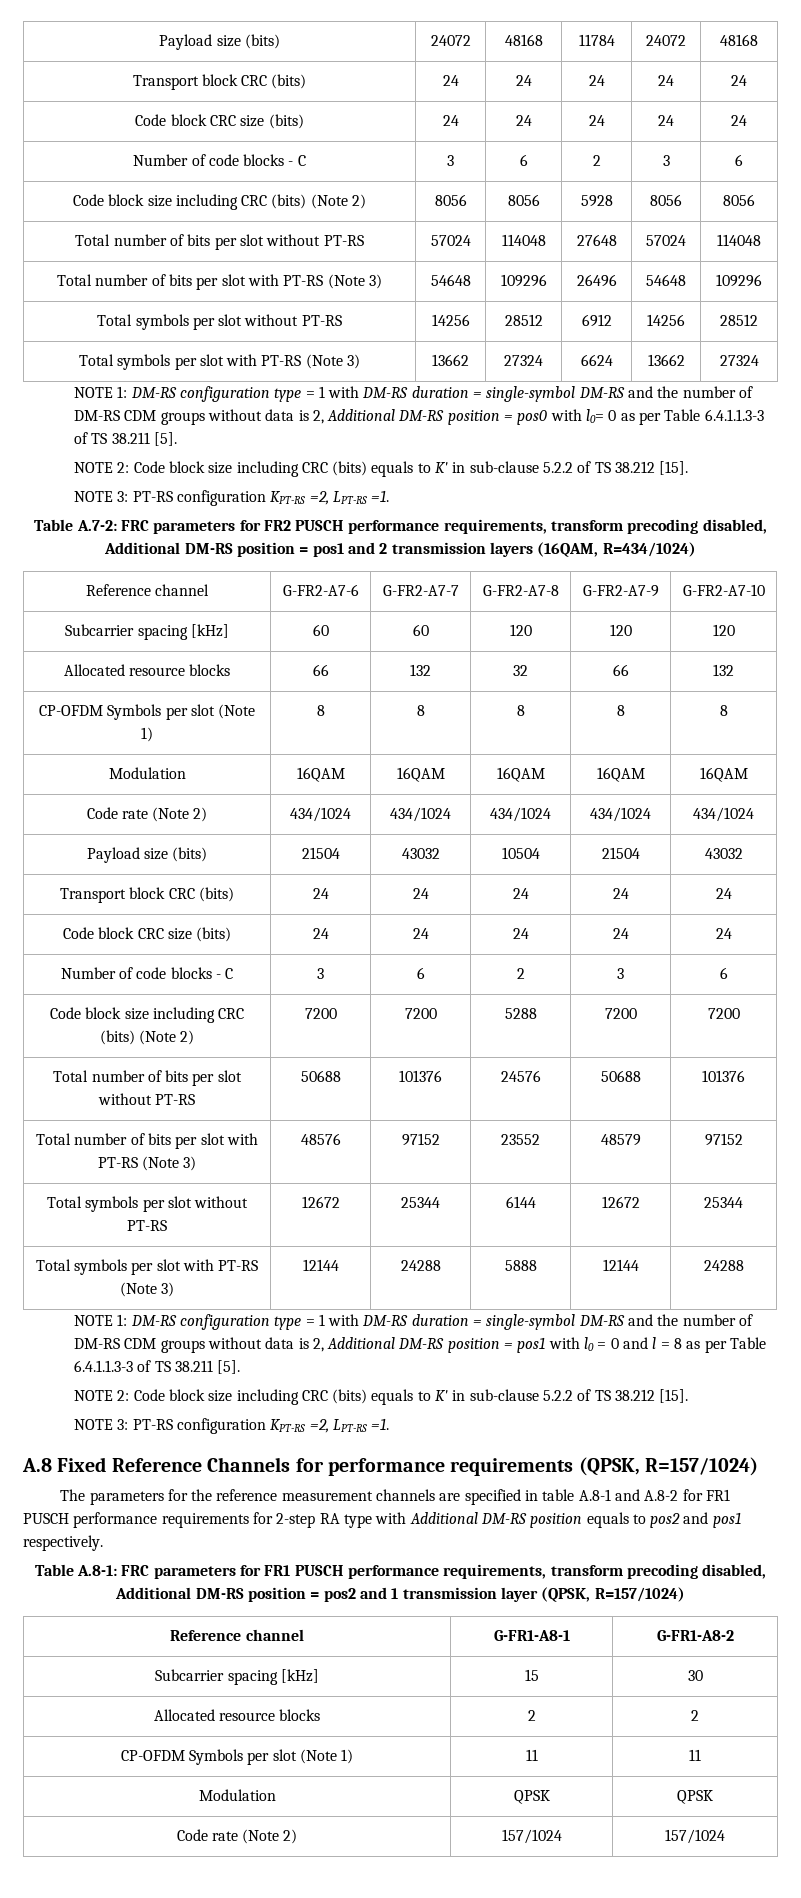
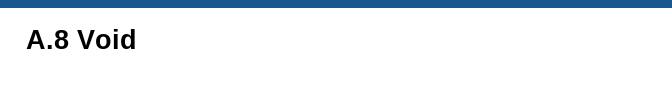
- Payload size (bits) | 24072 | 48168 | 11784 | 24072 | 48168
- Transport block CRC (bits) | 24 | 24 | 24 | 24 | 24
- Code block CRC size (bits) | 24 | 24 | 24 | 24 | 24
- Number of code blocks - C | 3 | 6 | 2 | 3 | 6
- Code block size including CRC (bits) (Note 2) | 8056 | 8056 | 5928 | 8056 | 8056
- Total number of bits per slot without PT-RS | 57024 | 114048 | 27648 | 57024 | 114048
- Total number of bits per slot with PT-RS (Note 3) | 54648 | 109296 | 26496 | 54648 | 109296
- Total symbols per slot without PT-RS | 14256 | 28512 | 6912 | 14256 | 28512
- Total symbols per slot with PT-RS (Note 3) | 13662 | 27324 | 6624 | 13662 | 27324
- NOTE 1: DM-RS configuration type = 1 with DM-RS duration = single-symbol DM-RS and the number of DM-RS CDM groups without data is 2, Additional DM-RS position = pos0 with l0= 0 as per Table 6.4.1.1.3-3 of TS 38.211 [5].
- NOTE 2: Code block size including CRC (bits) equals to K' in sub-clause 5.2.2 of TS 38.212 [15].
- NOTE 3: PT-RS configuration KPT-RS =2, LPT-RS =1.
- Table A.7-2: FRC parameters for FR2 PUSCH performance requirements, transform precoding disabled, Additional DM-RS position = pos1 and 2 transmission layers (16QAM, R=434/1024)
- Reference channel | G-FR2-A7-6 | G-FR2-A7-7 | G-FR2-A7-8 | G-FR2-A7-9 | G-FR2-A7-10
- Subcarrier spacing [kHz] | 60 | 60 | 120 | 120 | 120
- Allocated resource blocks | 66 | 132 | 32 | 66 | 132
- CP-OFDM Symbols per slot (Note 1) | 8 | 8 | 8 | 8 | 8
- Modulation | 16QAM | 16QAM | 16QAM | 16QAM | 16QAM
- Code rate (Note 2) | 434/1024 | 434/1024 | 434/1024 | 434/1024 | 434/1024
- Payload size (bits) | 21504 | 43032 | 10504 | 21504 | 43032
- Transport block CRC (bits) | 24 | 24 | 24 | 24 | 24
- Code block CRC size (bits) | 24 | 24 | 24 | 24 | 24
- Number of code blocks - C | 3 | 6 | 2 | 3 | 6
- Code block size including CRC (bits) (Note 2) | 7200 | 7200 | 5288 | 7200 | 7200
- Total number of bits per slot without PT-RS | 50688 | 101376 | 24576 | 50688 | 101376
- Total number of bits per slot with PT-RS (Note 3) | 48576 | 97152 | 23552 | 48579 | 97152
- Total symbols per slot without PT-RS | 12672 | 25344 | 6144 | 12672 | 25344
- Total symbols per slot with PT-RS (Note 3) | 12144 | 24288 | 5888 | 12144 | 24288
- NOTE 1: DM-RS configuration type = 1 with DM-RS duration = single-symbol DM-RS and the number of DM-RS CDM groups without data is 2, Additional DM-RS position = pos1 with l0 = 0 and l = 8 as per Table 6.4.1.1.3-3 of TS 38.211 [5].
- NOTE 2: Code block size including CRC (bits) equals to K' in sub-clause 5.2.2 of TS 38.212 [15].
- NOTE 3: PT-RS configuration KPT-RS =2, LPT-RS =1.
- A.8 Fixed Reference Channels for performance requirements (QPSK, R=157/1024)
- The parameters for the reference measurement channels are specified in table A.8-1 and A.8-2 for FR1 PUSCH performance requirements for 2-step RA type with Additional DM-RS position equals to pos2 and pos1 respectively.
- Table A.8-1: FRC parameters for FR1 PUSCH performance requirements, transform precoding disabled, Additional DM-RS position = pos2 and 1 transmission layer (QPSK, R=157/1024)
- Reference channel | G-FR1-A8-1 | G-FR1-A8-2
- Subcarrier spacing [kHz] | 15 | 30
- Allocated resource blocks | 2 | 2
- CP-OFDM Symbols per slot (Note 1) | 11 | 11
- Modulation | QPSK | QPSK
- Code rate (Note 2) | 157/1024 | 157/1024
+ A.8 Void

